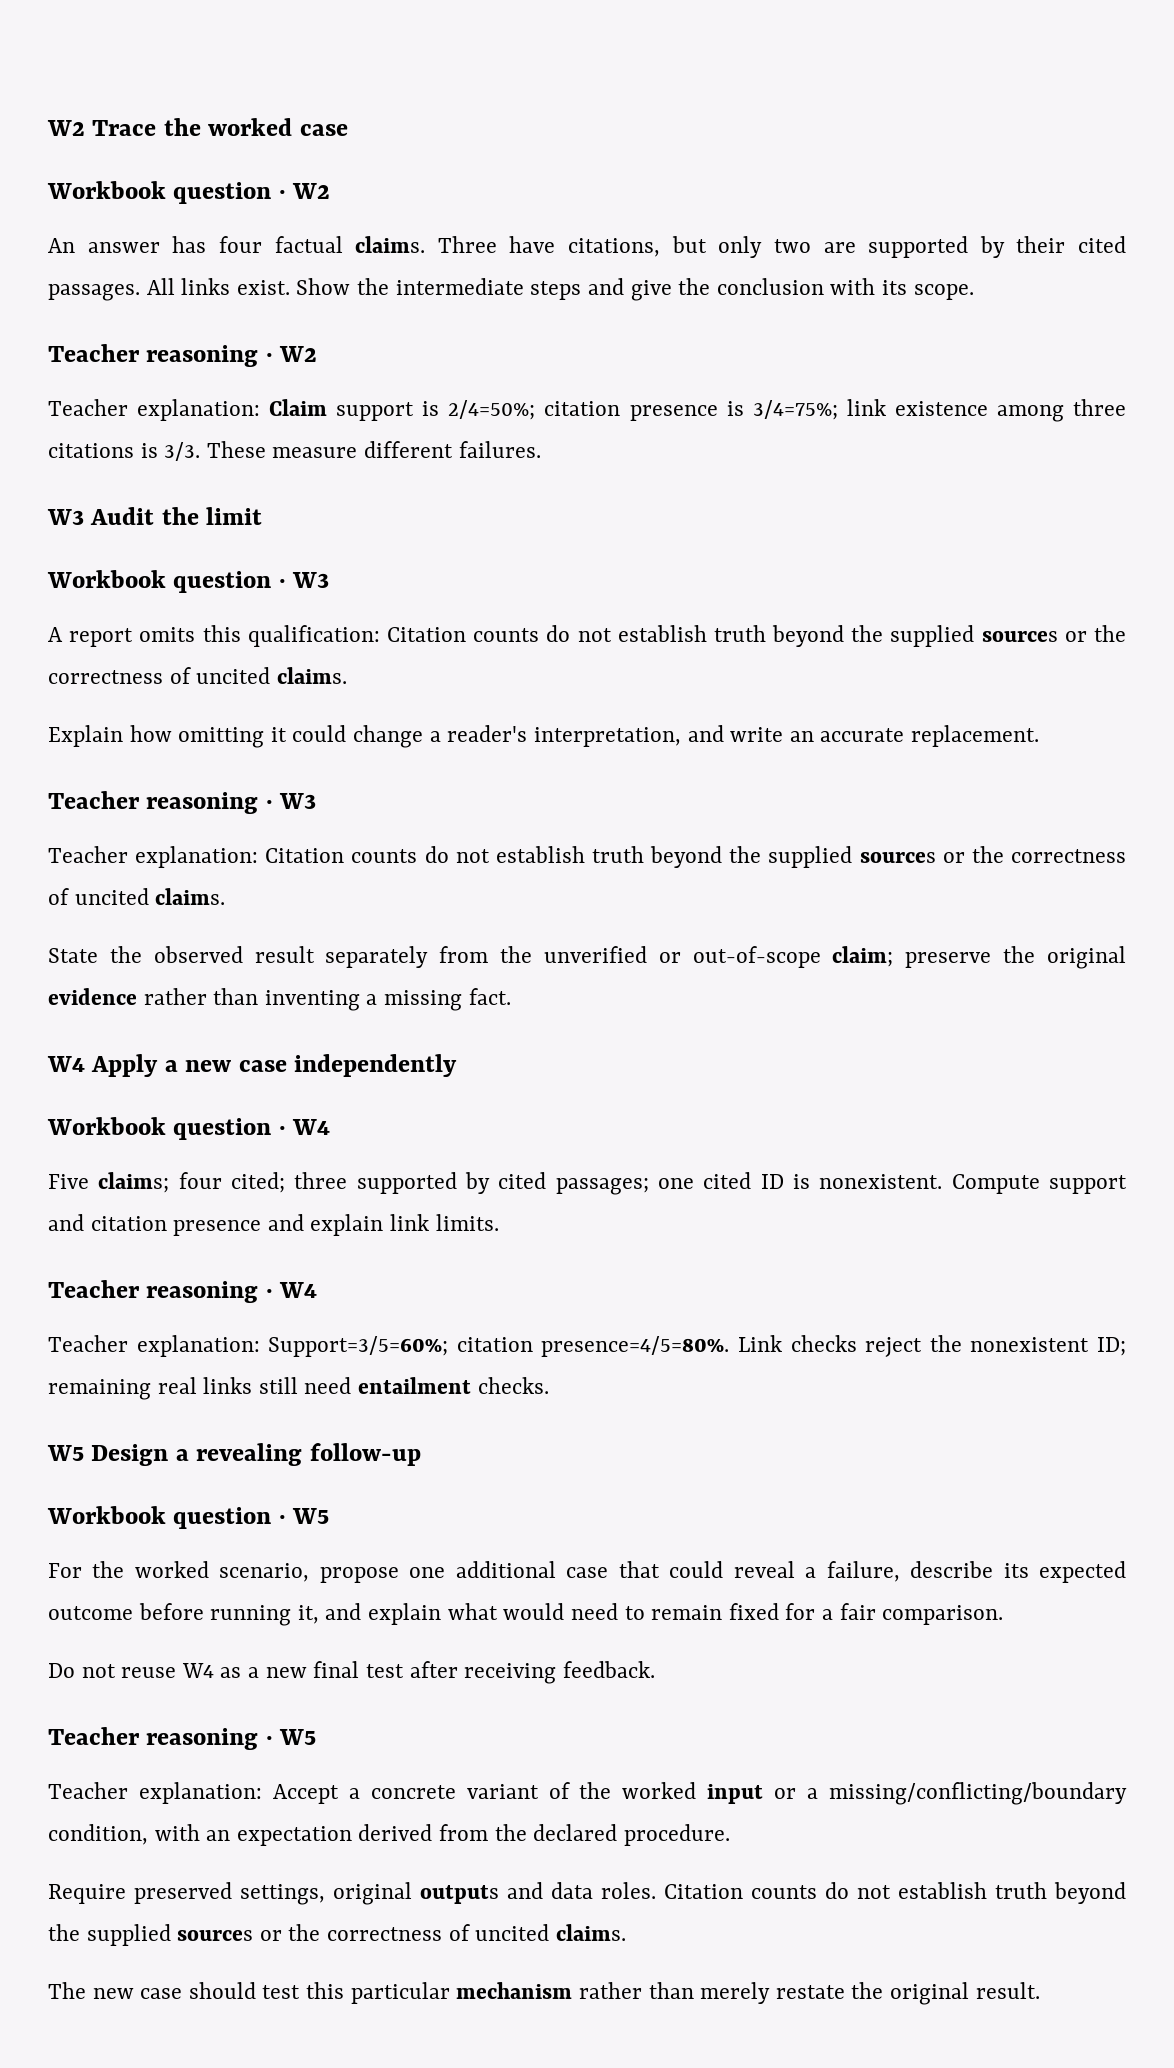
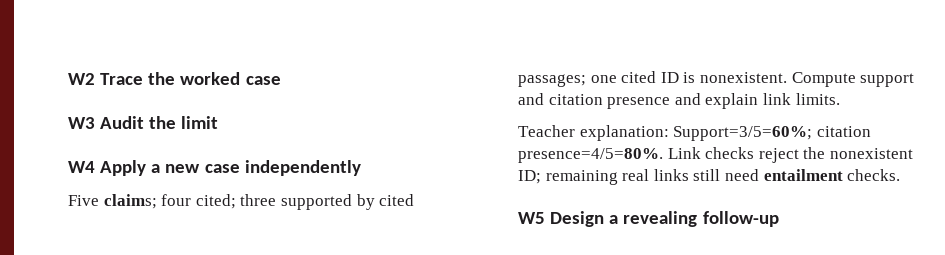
- Workbook question · W2
- An answer has four factual claims. Three have citations, but only two are supported by their cited passages. All links exist. Show the intermediate steps and give the conclusion with its scope.
- Teacher reasoning · W2
- Teacher explanation: Claim support is 2/4=50%; citation presence is 3/4=75%; link existence among three citations is 3/3. These measure different failures.
  W3 Audit the limit
- Workbook question · W3
- A report omits this qualification: Citation counts do not establish truth beyond the supplied sources or the correctness of uncited claims.
- Explain how omitting it could change a reader's interpretation, and write an accurate replacement.
- Teacher reasoning · W3
- Teacher explanation: Citation counts do not establish truth beyond the supplied sources or the correctness of uncited claims.
- State the observed result separately from the unverified or out-of-scope claim; preserve the original evidence rather than inventing a missing fact.
- Workbook question · W4
- Teacher reasoning · W4
- Workbook question · W5
- For the worked scenario, propose one additional case that could reveal a failure, describe its expected outcome before running it, and explain what would need to remain fixed for a fair comparison.
- Do not reuse W4 as a new final test after receiving feedback.
- Teacher reasoning · W5
- Teacher explanation: Accept a concrete variant of the worked input or a missing/conflicting/boundary condition, with an expectation derived from the declared procedure.
- Require preserved settings, original outputs and data roles. Citation counts do not establish truth beyond the supplied sources or the correctness of uncited claims.
- The new case should test this particular mechanism rather than merely restate the original result.

